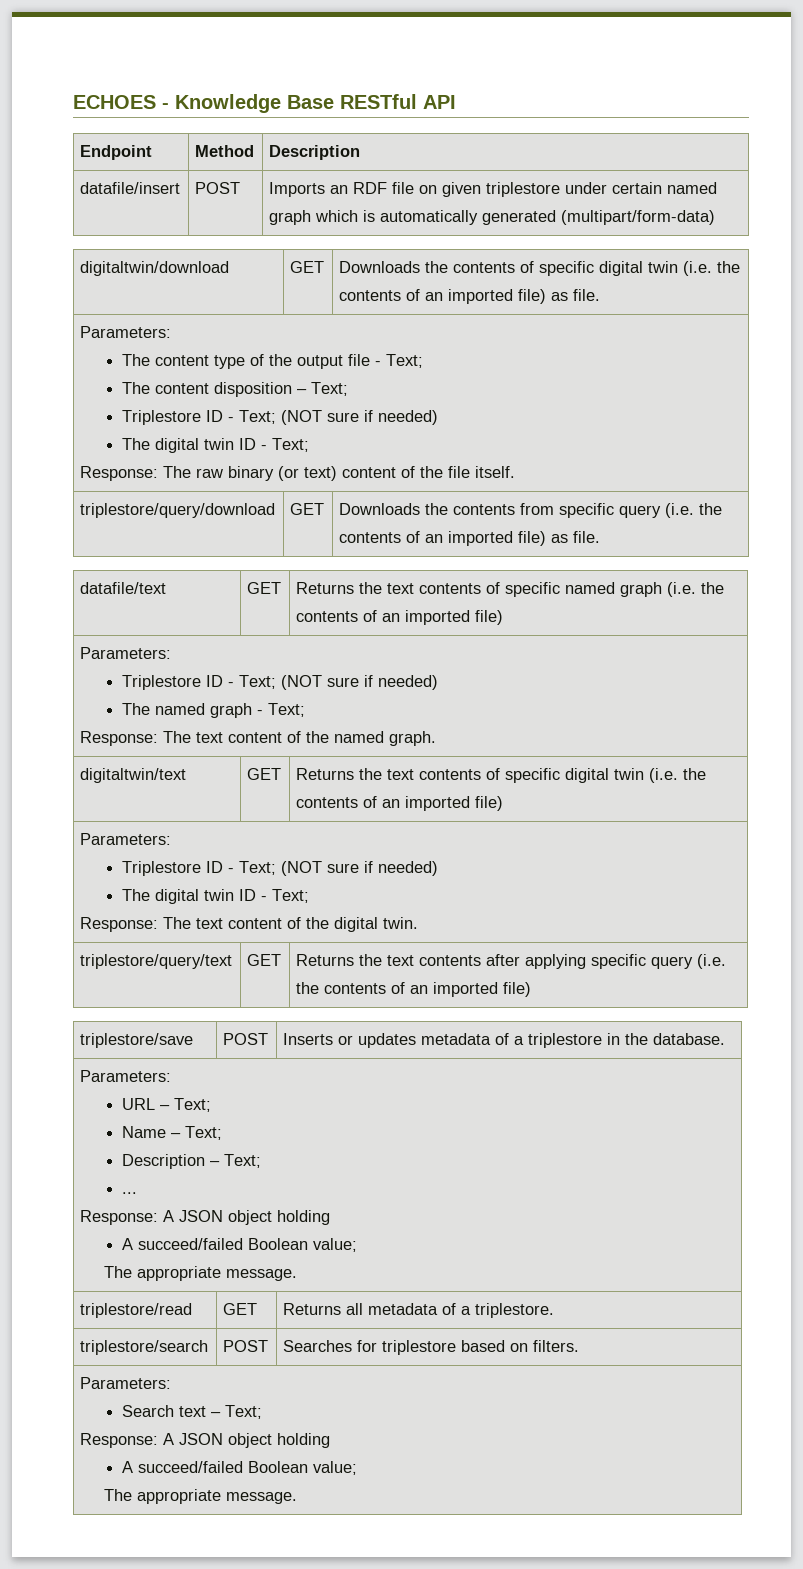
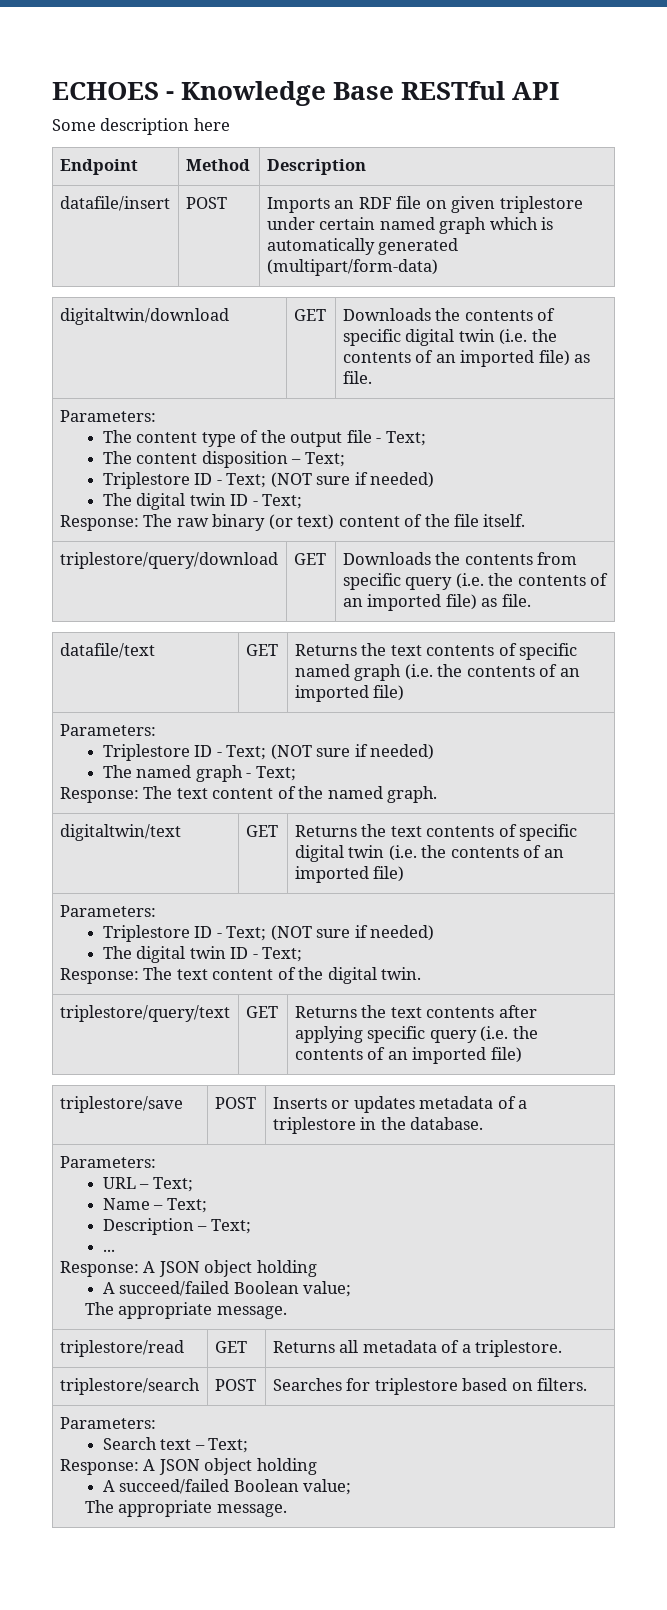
+ Some description here

